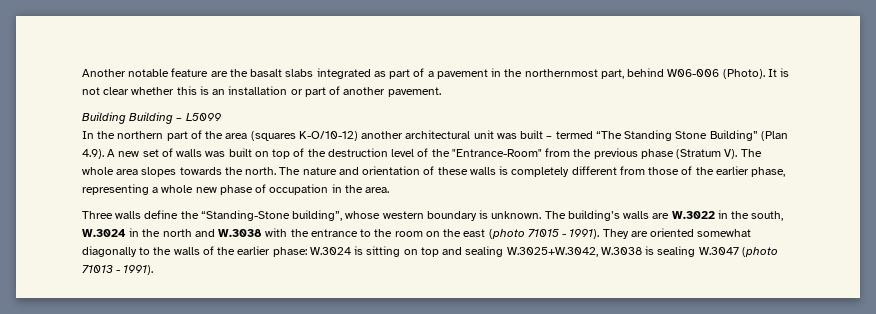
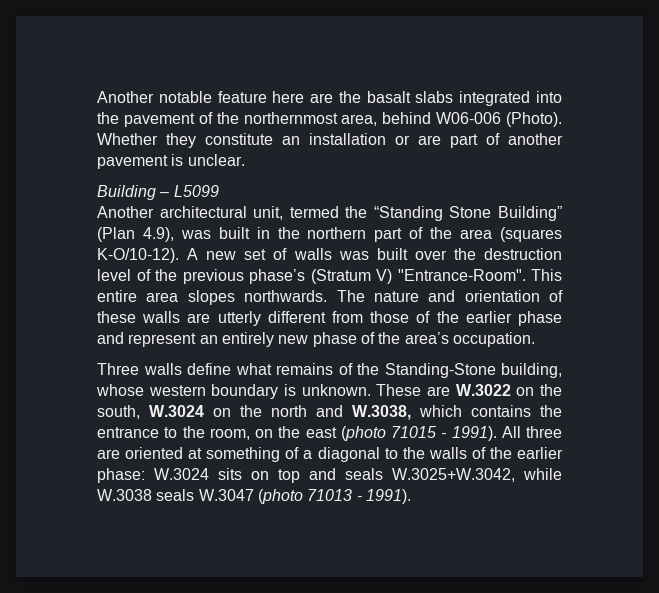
- Another notable feature are the basalt slabs integrated as part of a pavement in the northernmost part, behind W06-006 (Photo).
+ Another notable feature here are the basalt slabs integrated into the pavement of the northernmost area, behind W06-006 (Photo).
- It is not clear whether this is an installation or part of another pavement.
- Building Building – L5099
+ Whether they constitute an installation or are part of another pavement is unclear.
+ Building – L5099
- In the northern part of the area (squares K-O/10-12) another architectural unit was built – termed “The Standing Stone Building” (Plan 4.9). A new set of walls was built on top of the destruction level of the "Entrance-Room" from the previous phase (Stratum V). The whole area slopes towards the north.
+ Another architectural unit, termed the “Standing Stone Building” (Plan 4.9), was built in the northern part of the area (squares K-O/10-12). A new set of walls was built over the destruction level of the previous phase’s (Stratum V) "Entrance-Room". This entire area slopes northwards.
- The nature and orientation of these walls is completely different from those of the earlier phase, representing a whole new phase of occupation in the area.
- Three walls define the “Standing-Stone building”, whose western boundary is unknown.
+ The nature and orientation of these walls are utterly different from those of the earlier phase and represent an entirely new phase of the area’s occupation.
+ Three walls define what remains of the Standing-Stone building, whose western boundary is unknown.
- The building’s walls are W.3022 in the south, W.3024 in the north and W.3038 with the entrance to the room on the east (photo 71015 - 1991).
+ These are W.3022 on the south, W.3024 on the north and W.3038, which contains the entrance to the room, on the east (photo 71015 - 1991).
- They are oriented somewhat diagonally to the walls of the earlier phase: W.3024 is sitting on top and sealing W.3025+W.3042, W.3038 is sealing W.3047 (photo 71013 - 1991).
+ All three are oriented at something of a diagonal to the walls of the earlier phase: W.3024 sits on top and seals W.3025+W.3042, while W.3038 seals W.3047 (photo 71013 - 1991).

